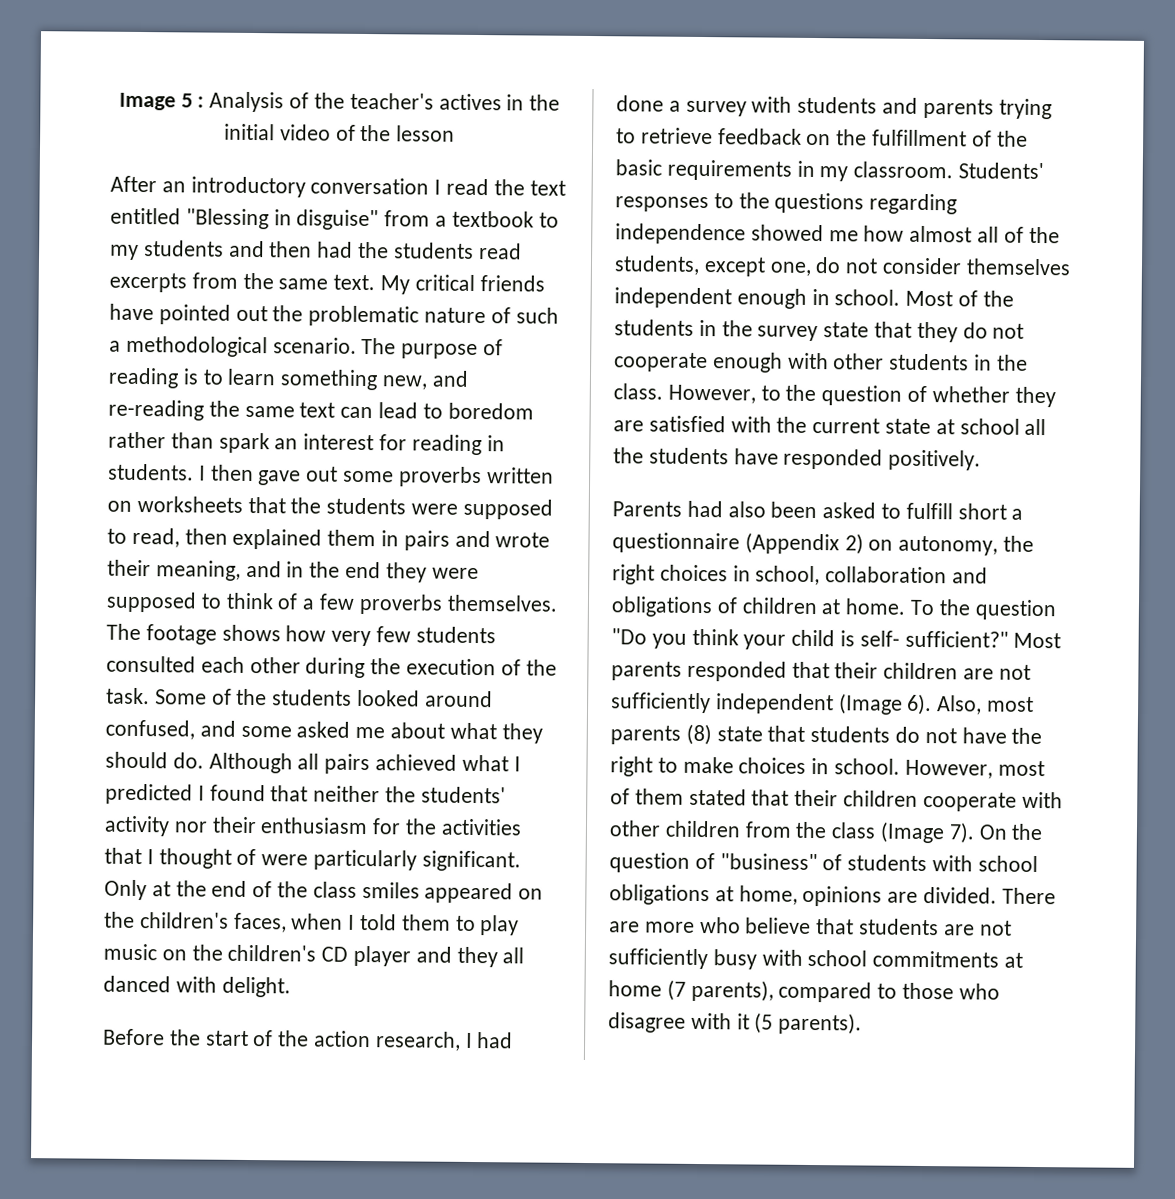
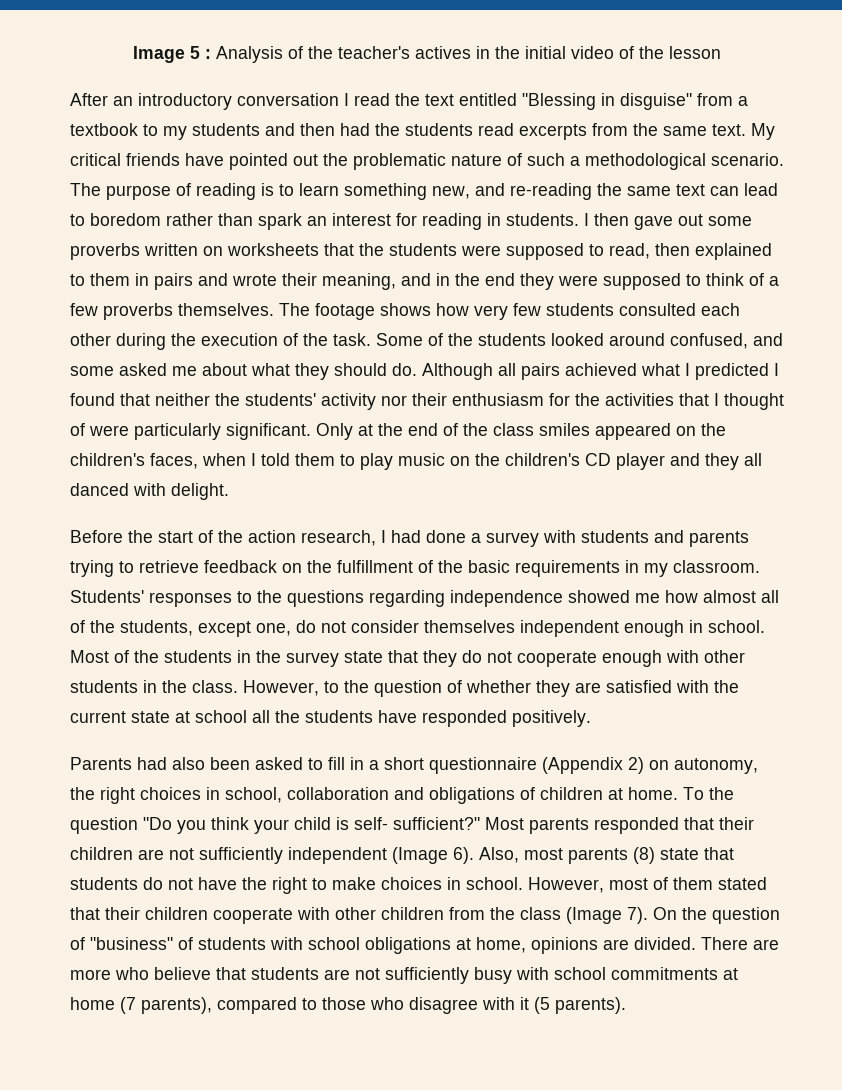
- I then gave out some proverbs written on worksheets that the students were supposed to read, then explained them in pairs and wrote their meaning, and in the end they were supposed to think of a few proverbs themselves.
+ I then gave out some proverbs written on worksheets that the students were supposed to read, then explained to them in pairs and wrote their meaning, and in the end they were supposed to think of a few proverbs themselves.
- Parents had also been asked to fulfill short a questionnaire (Appendix 2) on autonomy, the right choices in school, collaboration and obligations of children at home.
+ Parents had also been asked to fill in a short questionnaire (Appendix 2) on autonomy, the right choices in school, collaboration and obligations of children at home.

